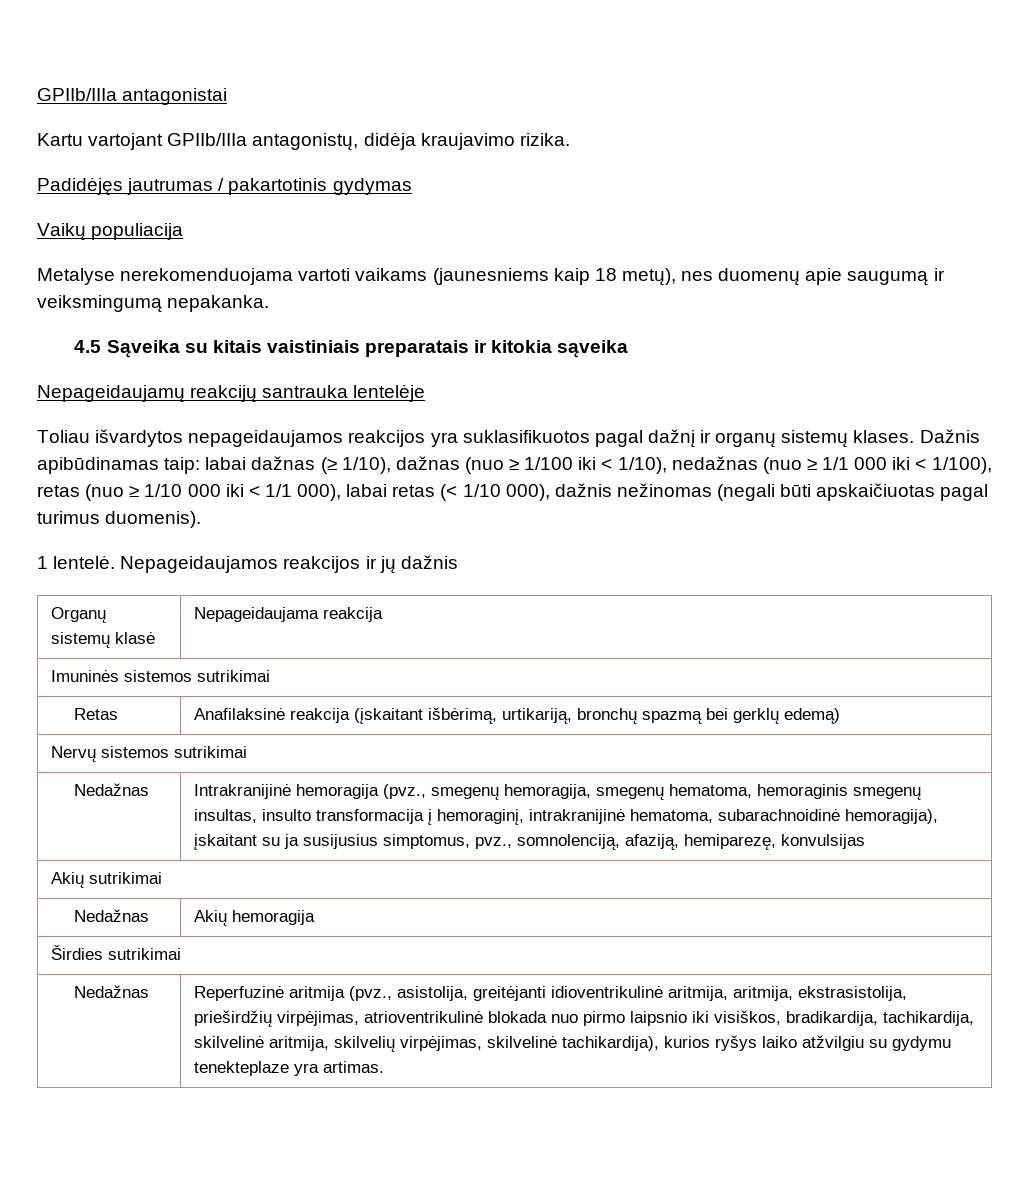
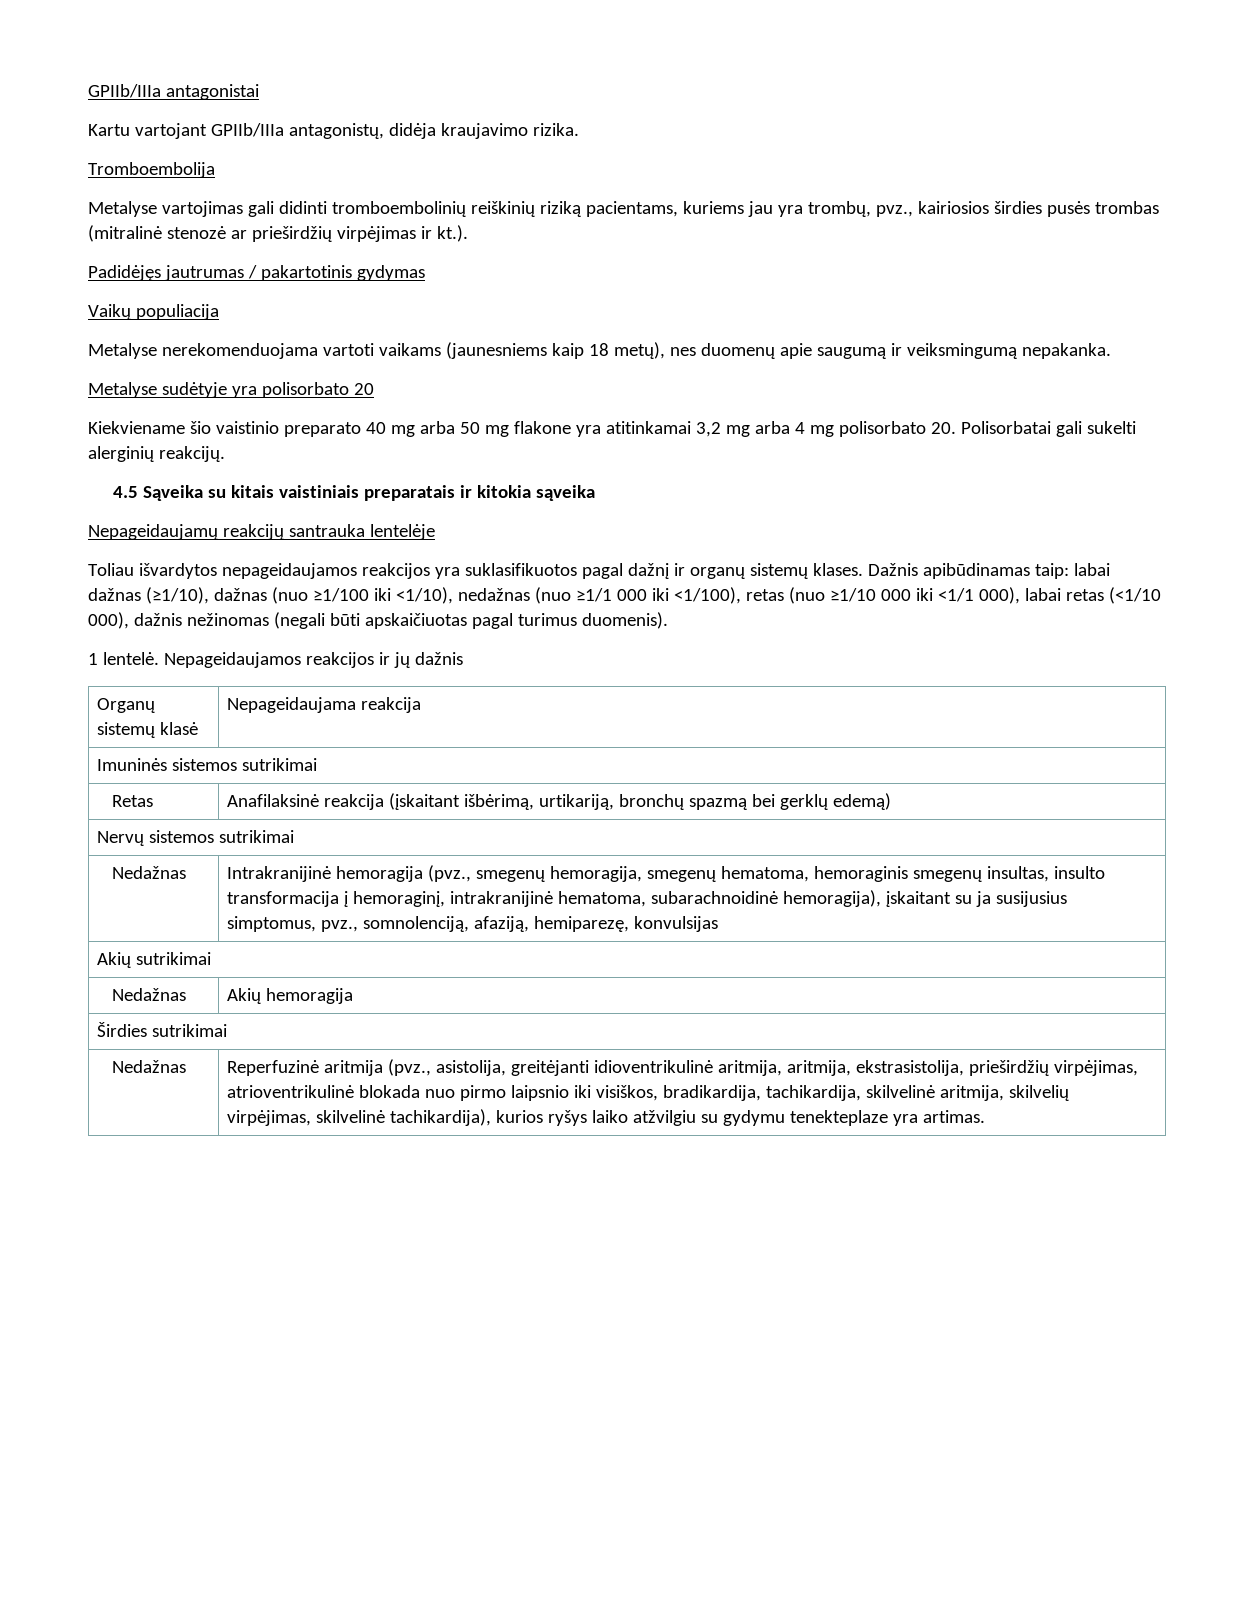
+ Tromboembolija
+ Metalyse vartojimas gali didinti tromboembolinių reiškinių riziką pacientams, kuriems jau yra trombų, pvz., kairiosios širdies pusės trombas (mitralinė stenozė ar prieširdžių virpėjimas ir kt.).
+ Metalyse sudėtyje yra polisorbato 20
+ Kiekviename šio vaistinio preparato 40 mg arba 50 mg flakone yra atitinkamai 3,2 mg arba 4 mg polisorbato 20. Polisorbatai gali sukelti alerginių reakcijų.
- Dažnis apibūdinamas taip: labai dažnas (≥ 1/10), dažnas (nuo ≥ 1/100 iki < 1/10), nedažnas (nuo ≥ 1/1 000 iki < 1/100), retas (nuo ≥ 1/10 000 iki < 1/1 000), labai retas (< 1/10 000), dažnis nežinomas (negali būti apskaičiuotas pagal turimus duomenis).
+ Dažnis apibūdinamas taip: labai dažnas (≥1/10), dažnas (nuo ≥1/100 iki <1/10), nedažnas (nuo ≥1/1 000 iki <1/100), retas (nuo ≥1/10 000 iki <1/1 000), labai retas (<1/10 000), dažnis nežinomas (negali būti apskaičiuotas pagal turimus duomenis).

